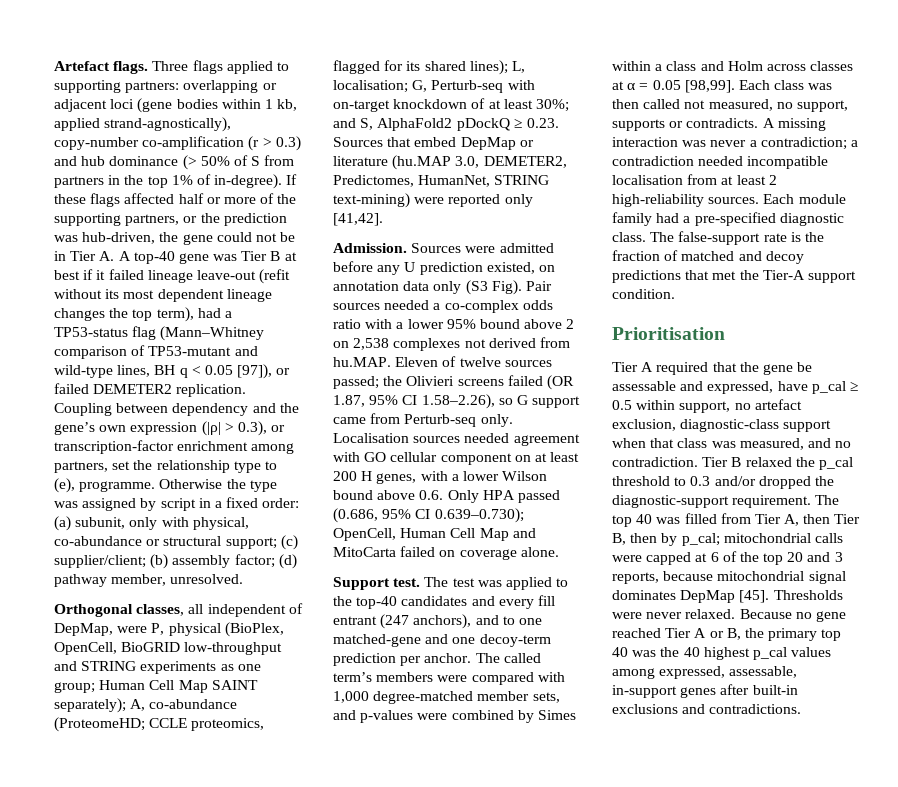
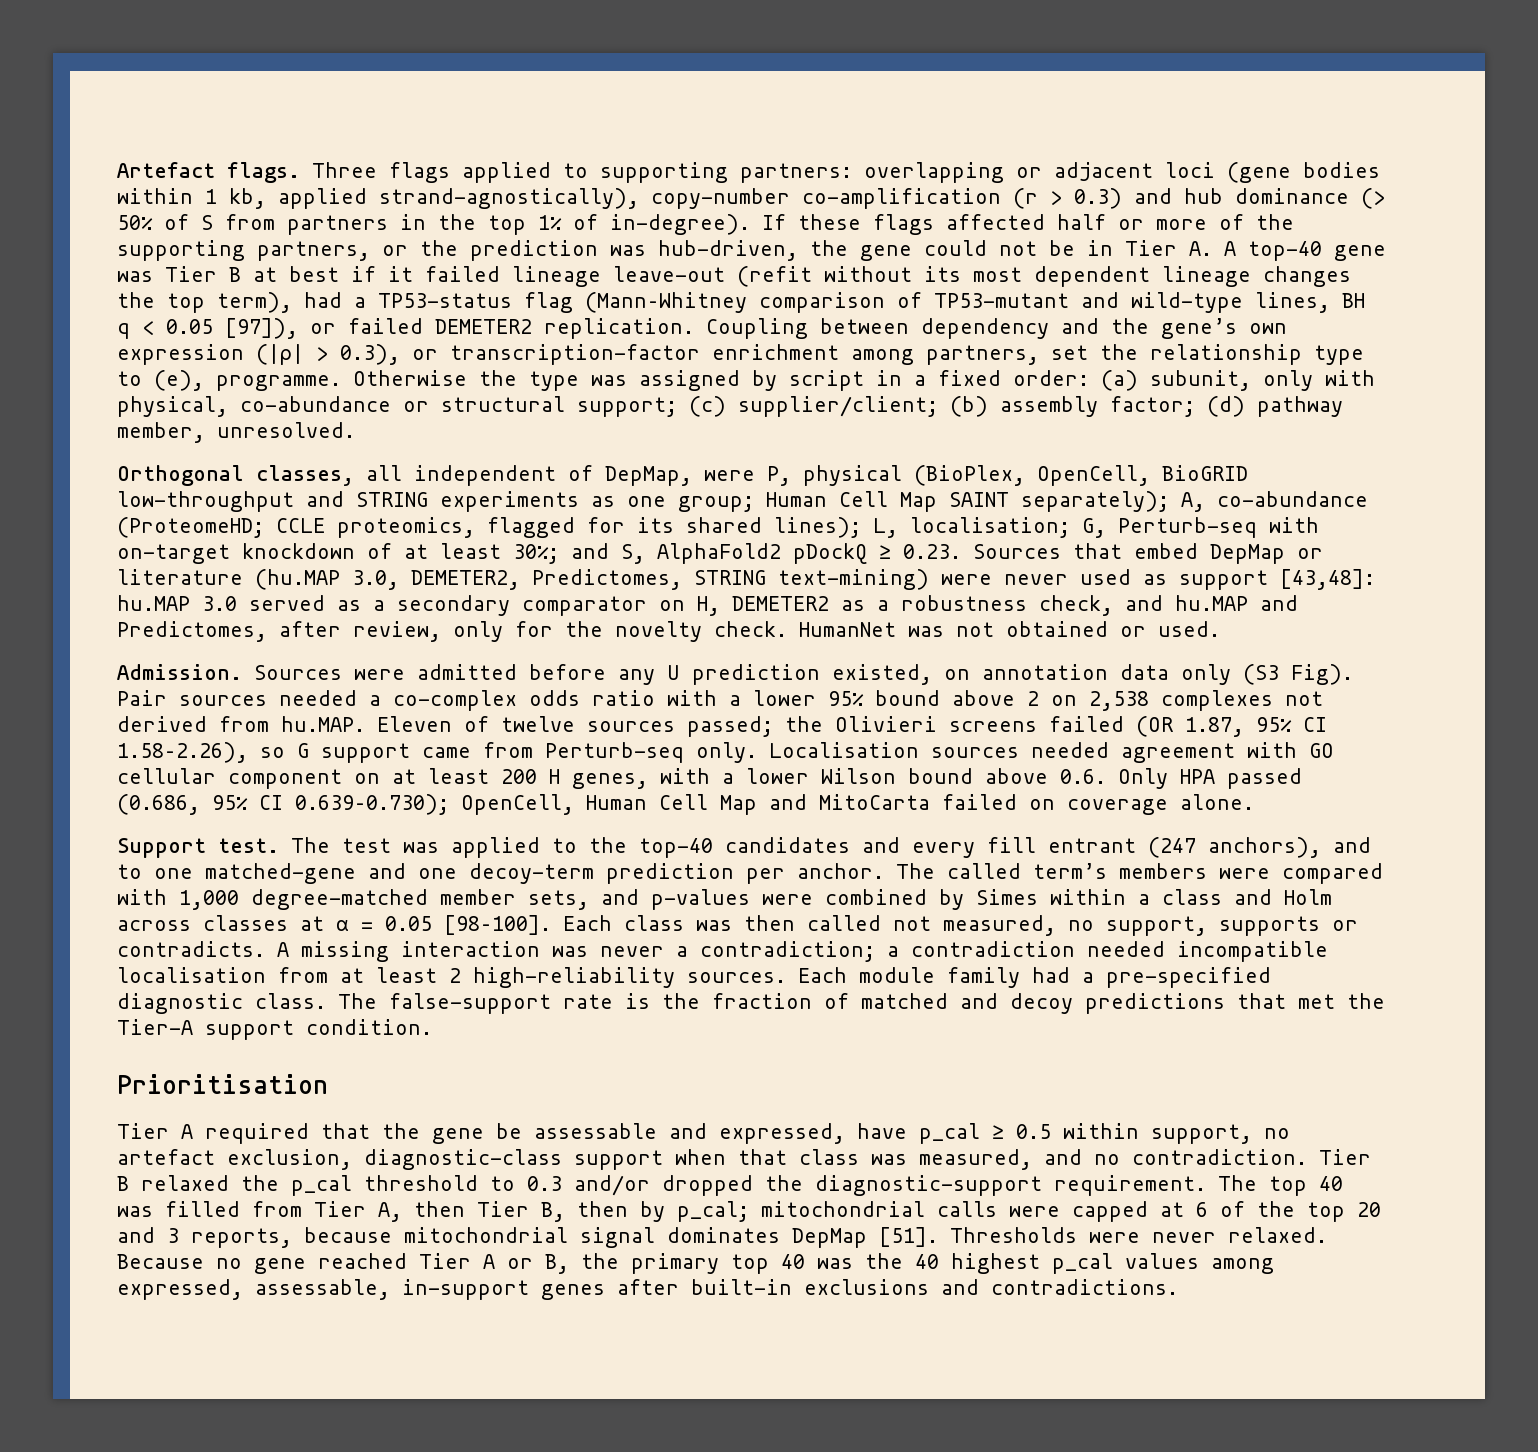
- and S, AlphaFold2 pDockQ ≥ 0.23. Sources that embed DepMap or literature (hu.MAP 3.0, DEMETER2, Predictomes, HumanNet, STRING text-mining) were reported only [41,42].
+ and S, AlphaFold2 pDockQ ≥ 0.23. Sources that embed DepMap or literature (hu.MAP 3.0, DEMETER2, Predictomes, STRING text-mining) were never used as support [43,48]: hu.MAP 3.0 served as a secondary comparator on H, DEMETER2 as a robustness check, and hu.MAP and Predictomes, after review, only for the novelty check. HumanNet was not obtained or used.
- The called term’s members were compared with 1,000 degree-matched member sets, and p-values were combined by Simes within a class and Holm across classes at α = 0.05 [98,99].
+ The called term’s members were compared with 1,000 degree-matched member sets, and p-values were combined by Simes within a class and Holm across classes at α = 0.05 [98–100].
- The top 40 was filled from Tier A, then Tier B, then by p_cal; mitochondrial calls were capped at 6 of the top 20 and 3 reports, because mitochondrial signal dominates DepMap [45].
+ The top 40 was filled from Tier A, then Tier B, then by p_cal; mitochondrial calls were capped at 6 of the top 20 and 3 reports, because mitochondrial signal dominates DepMap [51].

